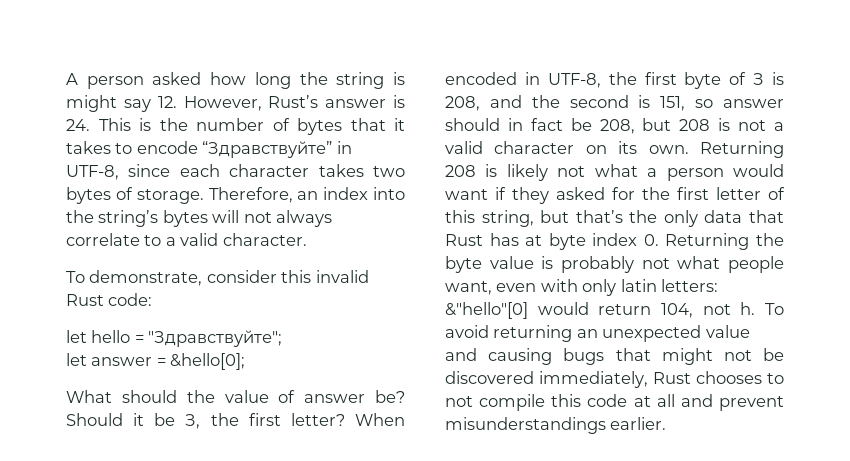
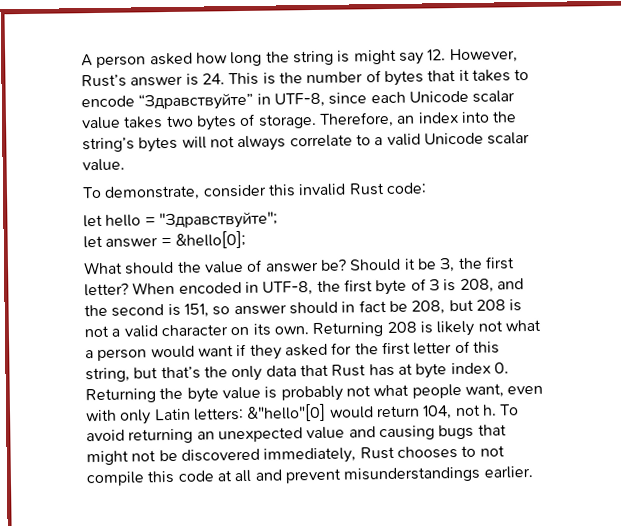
- A person asked how long the string is might say 12. However, Rust’s answer is 24. This is the number of bytes that it takes to encode “Здравствуйте” in UTF-8, since each character takes two bytes of storage.
+ A person asked how long the string is might say 12. However, Rust’s answer is 24. This is the number of bytes that it takes to encode “Здравствуйте” in UTF-8, since each Unicode scalar value takes two bytes of storage.
- Therefore, an index into the string’s bytes will not always correlate to a valid character.
+ Therefore, an index into the string’s bytes will not always correlate to a valid Unicode scalar value.
- Returning 208 is likely not what a person would want if they asked for the first letter of this string, but that’s the only data that Rust has at byte index 0. Returning the byte value is probably not what people want, even with only latin letters: &"hello"[0] would return 104, not h.
+ Returning 208 is likely not what a person would want if they asked for the first letter of this string, but that’s the only data that Rust has at byte index 0. Returning the byte value is probably not what people want, even with only Latin letters: &"hello"[0] would return 104, not h.

